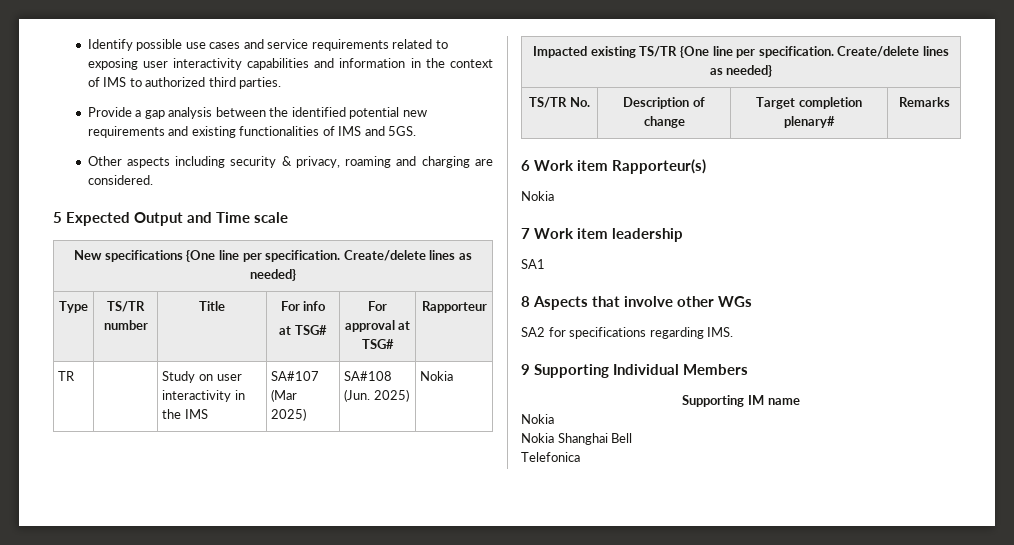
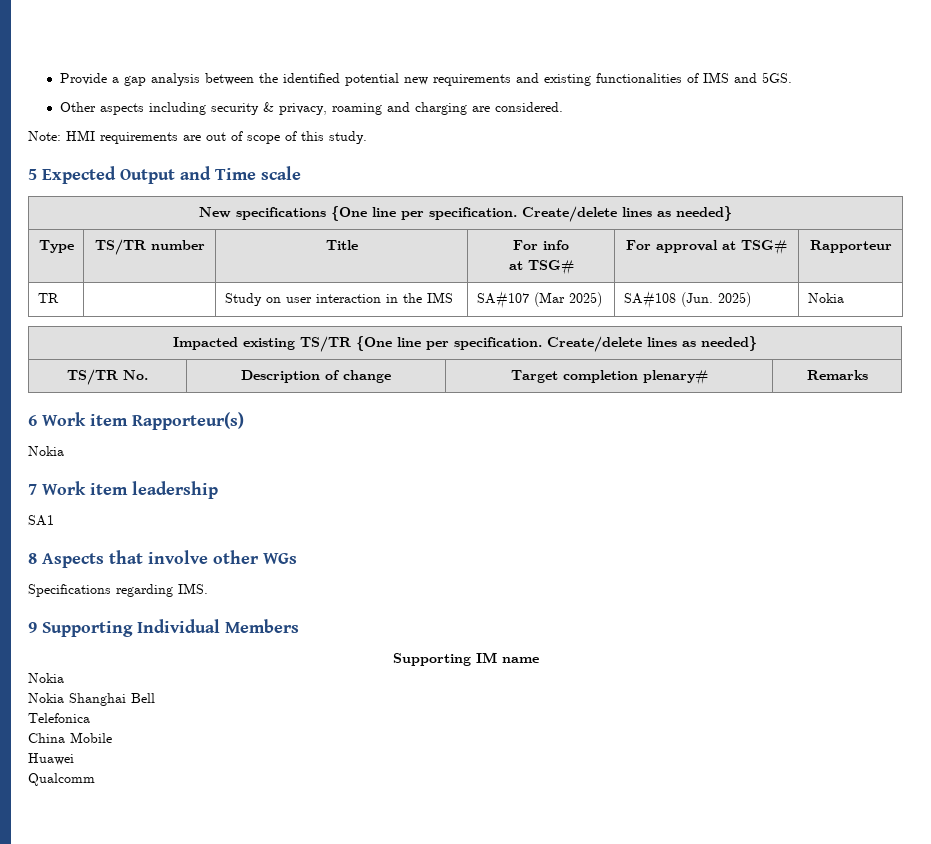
- Identify possible use cases and service requirements related to exposing user interactivity capabilities and information in the context of IMS to authorized third parties.
+ Note: HMI requirements are out of scope of this study.
- TR | | Study on user interactivity in the IMS | SA#107 (Mar 2025) | SA#108 (Jun. 2025) | Nokia
+ TR | | Study on user interaction in the IMS | SA#107 (Mar 2025) | SA#108 (Jun. 2025) | Nokia
- SA2 for specifications regarding IMS.
+ Specifications regarding IMS.
+ China Mobile
+ Huawei
+ Qualcomm

